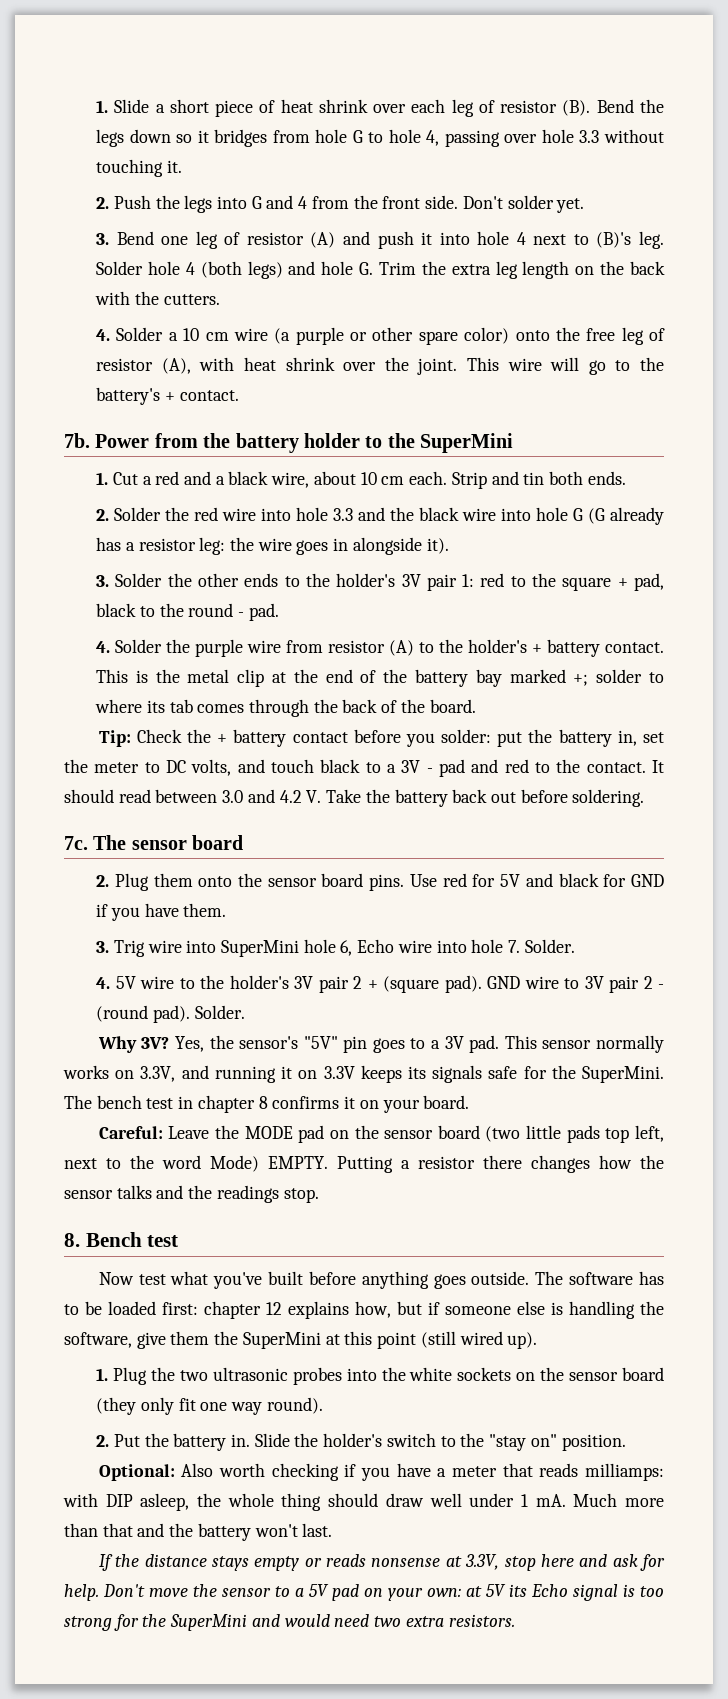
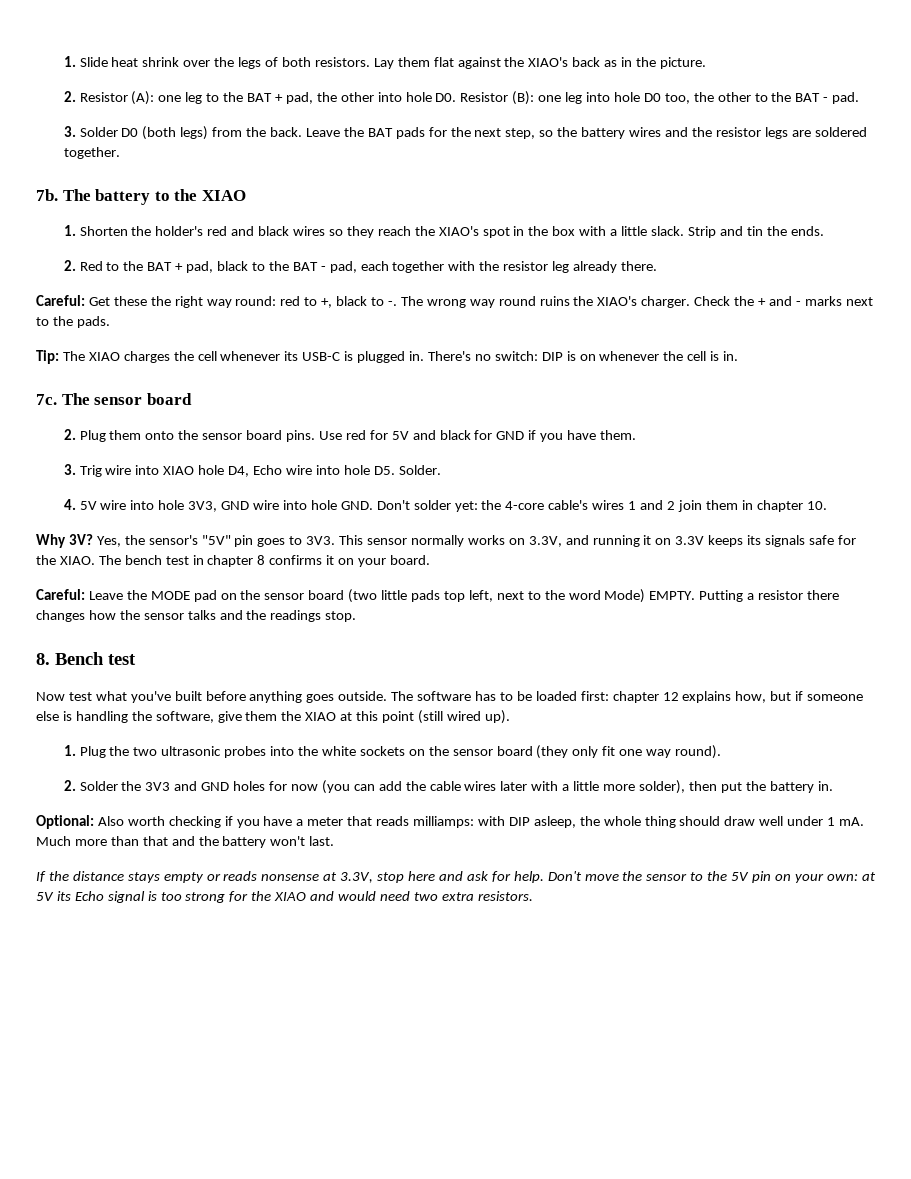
- 1. Slide a short piece of heat shrink over each leg of resistor (B). Bend the legs down so it bridges from hole G to hole 4, passing over hole 3.3 without touching it.
- 2. Push the legs into G and 4 from the front side. Don't solder yet.
- 3. Bend one leg of resistor (A) and push it into hole 4 next to (B)'s leg. Solder hole 4 (both legs) and hole G. Trim the extra leg length on the back with the cutters.
- 4. Solder a 10 cm wire (a purple or other spare color) onto the free leg of resistor (A), with heat shrink over the joint. This wire will go to the battery's + contact.
- 7b. Power from the battery holder to the SuperMini
- 1. Cut a red and a black wire, about 10 cm each.
+ 1. Slide heat shrink over the legs of both resistors. Lay them flat against the XIAO's back as in the picture.
+ 2. Resistor (A): one leg to the BAT + pad, the other into hole D0. Resistor (B): one leg into hole D0 too, the other to the BAT - pad.
+ 3. Solder D0 (both legs) from the back. Leave the BAT pads for the next step, so the battery wires and the resistor legs are soldered together.
+ 7b. The battery to the XIAO
+ 1. Shorten the holder's red and black wires so they reach the XIAO's spot in the box with a little slack.
- Strip and tin both ends.
+ Strip and tin the ends.
- 2. Solder the red wire into hole 3.3 and the black wire into hole G (G already has a resistor leg: the wire goes in alongside it).
- 3. Solder the other ends to the holder's 3V pair 1: red to the square + pad, black to the round - pad.
- 4. Solder the purple wire from resistor (A) to the holder's + battery contact. This is the metal clip at the end of the battery bay marked +; solder to where its tab comes through the back of the board.
- Tip: Check the + battery contact before you solder: put the battery in, set the meter to DC volts, and touch black to a 3V - pad and red to the contact. It should read between 3.0 and 4.2 V. Take the battery back out before soldering.
+ 2. Red to the BAT + pad, black to the BAT - pad, each together with the resistor leg already there.
+ Careful: Get these the right way round: red to +, black to -. The wrong way round ruins the XIAO's charger. Check the + and - marks next to the pads.
+ Tip: The XIAO charges the cell whenever its USB-C is plugged in. There's no switch: DIP is on whenever the cell is in.
- 3. Trig wire into SuperMini hole 6, Echo wire into hole 7. Solder.
+ 3. Trig wire into XIAO hole D4, Echo wire into hole D5. Solder.
- 4. 5V wire to the holder's 3V pair 2 + (square pad). GND wire to 3V pair 2 - (round pad). Solder.
+ 4. 5V wire into hole 3V3, GND wire into hole GND. Don't solder yet: the 4-core cable's wires 1 and 2 join them in chapter 10.
- Yes, the sensor's "5V" pin goes to a 3V pad.
+ Yes, the sensor's "5V" pin goes to 3V3.
- This sensor normally works on 3.3V, and running it on 3.3V keeps its signals safe for the SuperMini.
+ This sensor normally works on 3.3V, and running it on 3.3V keeps its signals safe for the XIAO.
- The software has to be loaded first: chapter 12 explains how, but if someone else is handling the software, give them the SuperMini at this point (still wired up).
+ The software has to be loaded first: chapter 12 explains how, but if someone else is handling the software, give them the XIAO at this point (still wired up).
- 2. Put the battery in. Slide the holder's switch to the "stay on" position.
+ 2. Solder the 3V3 and GND holes for now (you can add the cable wires later with a little more solder), then put the battery in.
- Don't move the sensor to a 5V pad on your own: at 5V its Echo signal is too strong for the SuperMini and would need two extra resistors.
+ Don't move the sensor to the 5V pin on your own: at 5V its Echo signal is too strong for the XIAO and would need two extra resistors.

